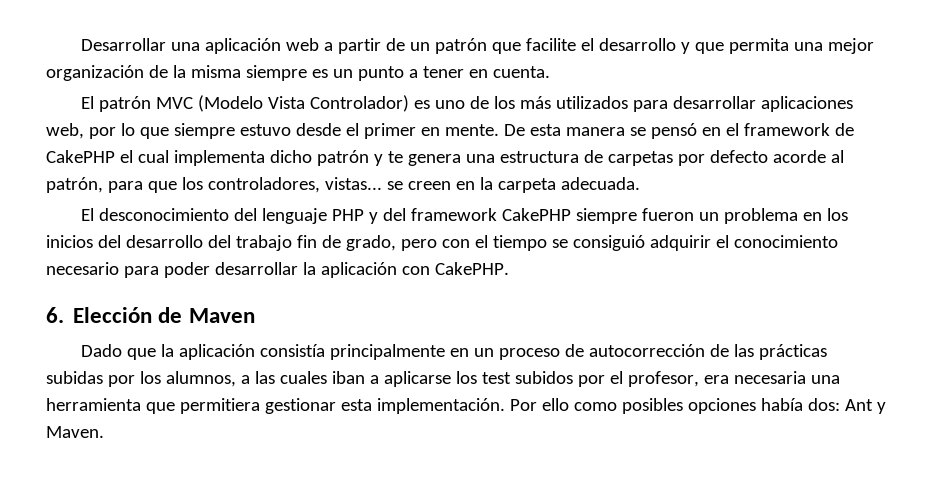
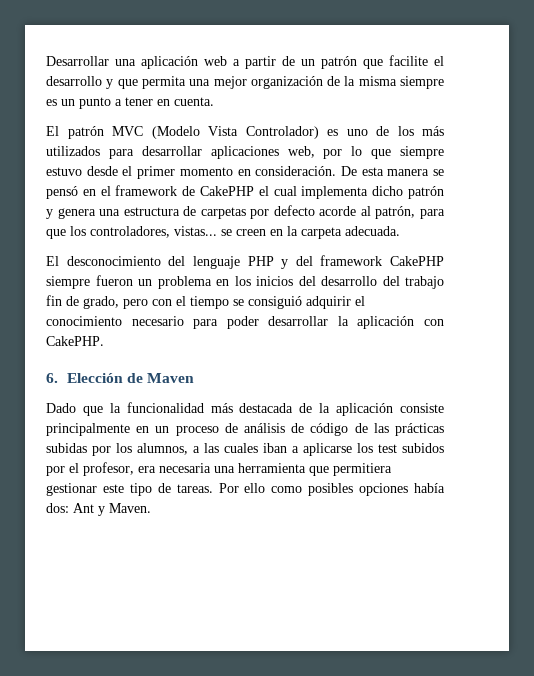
- El patrón MVC (Modelo Vista Controlador) es uno de los más utilizados para desarrollar aplicaciones web, por lo que siempre estuvo desde el primer en mente.
+ El patrón MVC (Modelo Vista Controlador) es uno de los más utilizados para desarrollar aplicaciones web, por lo que siempre estuvo desde el primer momento en consideración.
- De esta manera se pensó en el framework de CakePHP el cual implementa dicho patrón y te genera una estructura de carpetas por defecto acorde al patrón, para que los controladores, vistas... se creen en la carpeta adecuada.
+ De esta manera se pensó en el framework de CakePHP el cual implementa dicho patrón y genera una estructura de carpetas por defecto acorde al patrón, para que los controladores, vistas... se creen en la carpeta adecuada.
- Dado que la aplicación consistía principalmente en un proceso de autocorrección de las prácticas subidas por los alumnos, a las cuales iban a aplicarse los test subidos por el profesor, era necesaria una herramienta que permitiera gestionar esta implementación.
+ Dado que la funcionalidad más destacada de la aplicación consiste principalmente en un proceso de análisis de código de las prácticas subidas por los alumnos, a las cuales iban a aplicarse los test subidos por el profesor, era necesaria una herramienta que permitiera gestionar este tipo de tareas.

